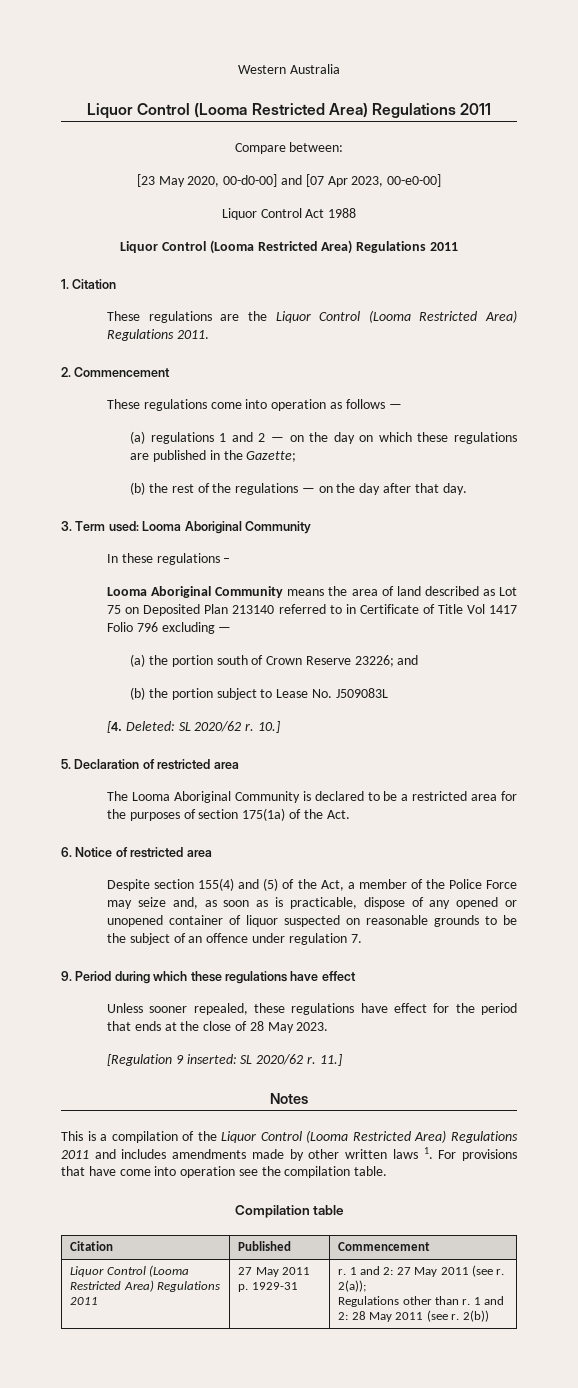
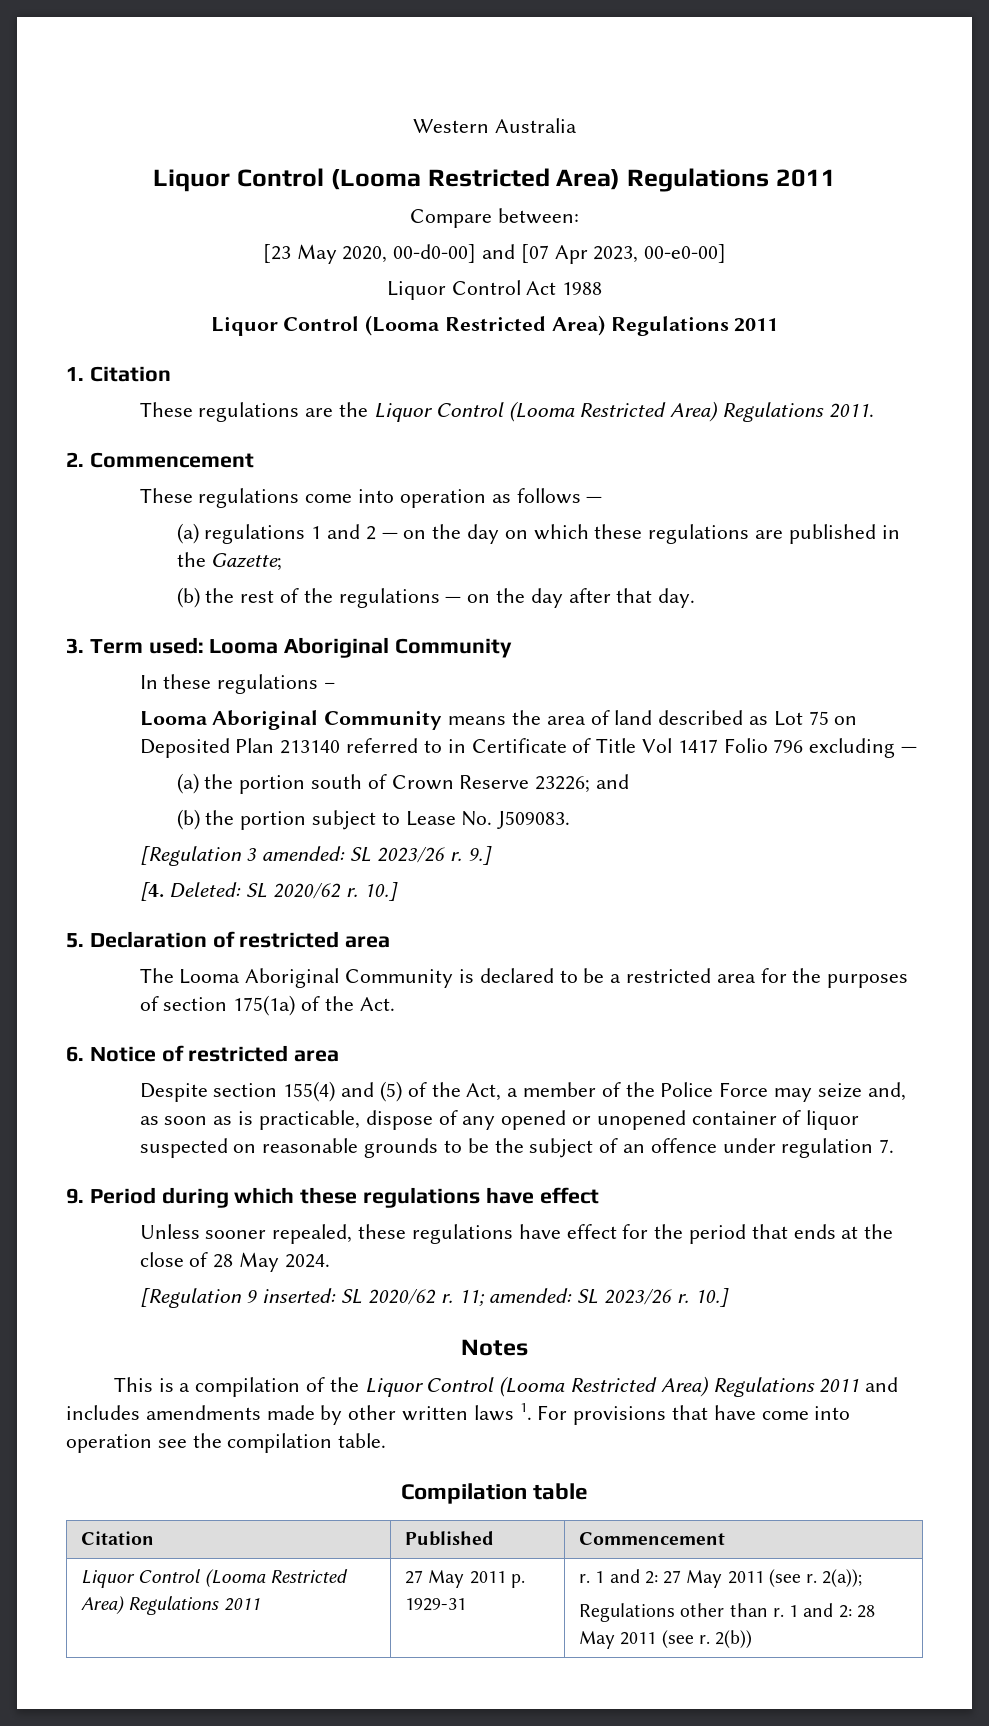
- (b) the portion subject to Lease No. J509083L
+ (b) the portion subject to Lease No. J509083.
+ [Regulation 3 amended: SL 2023/26 r. 9.]
- Unless sooner repealed, these regulations have effect for the period that ends at the close of 28 May 2023.
+ Unless sooner repealed, these regulations have effect for the period that ends at the close of 28 May 2024.
- 11.]
+ 11; amended: SL 2023/26 r. 10.]

